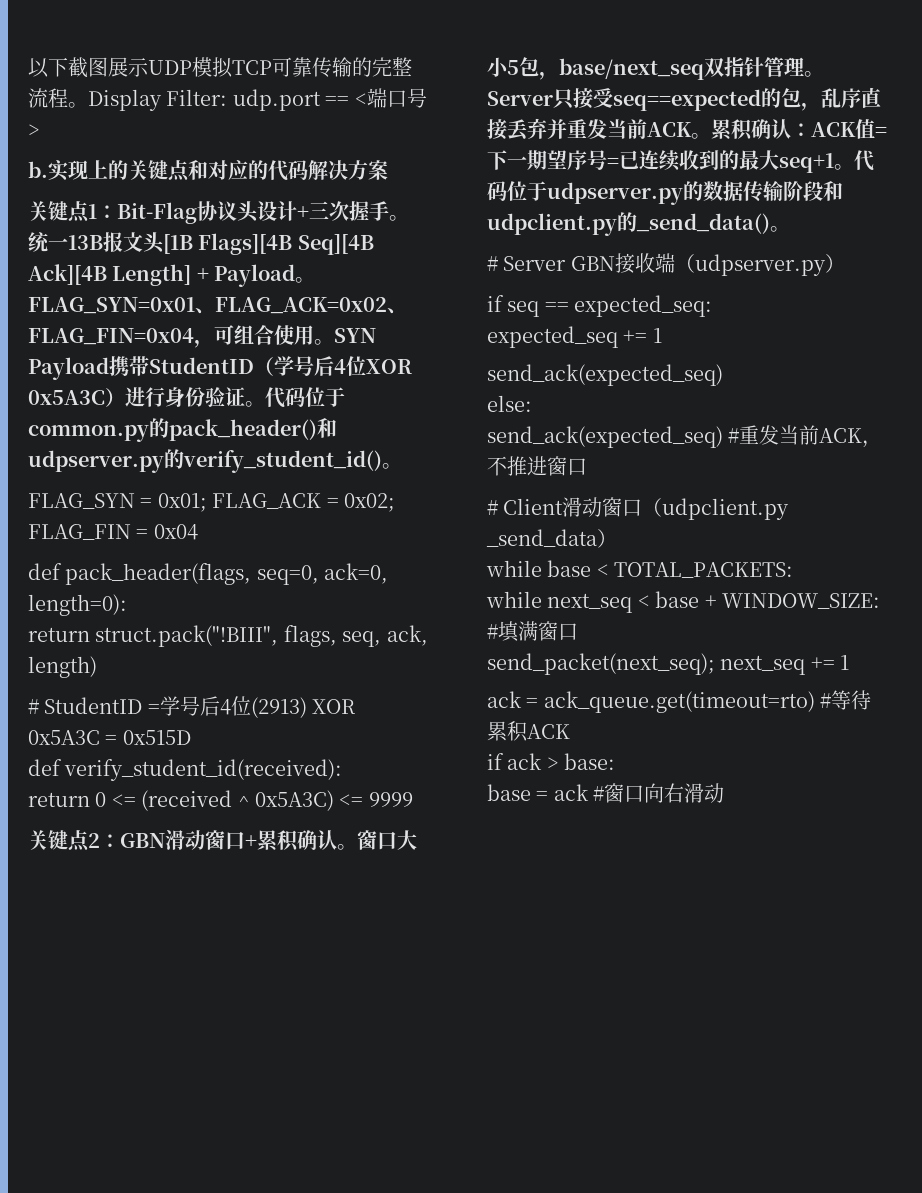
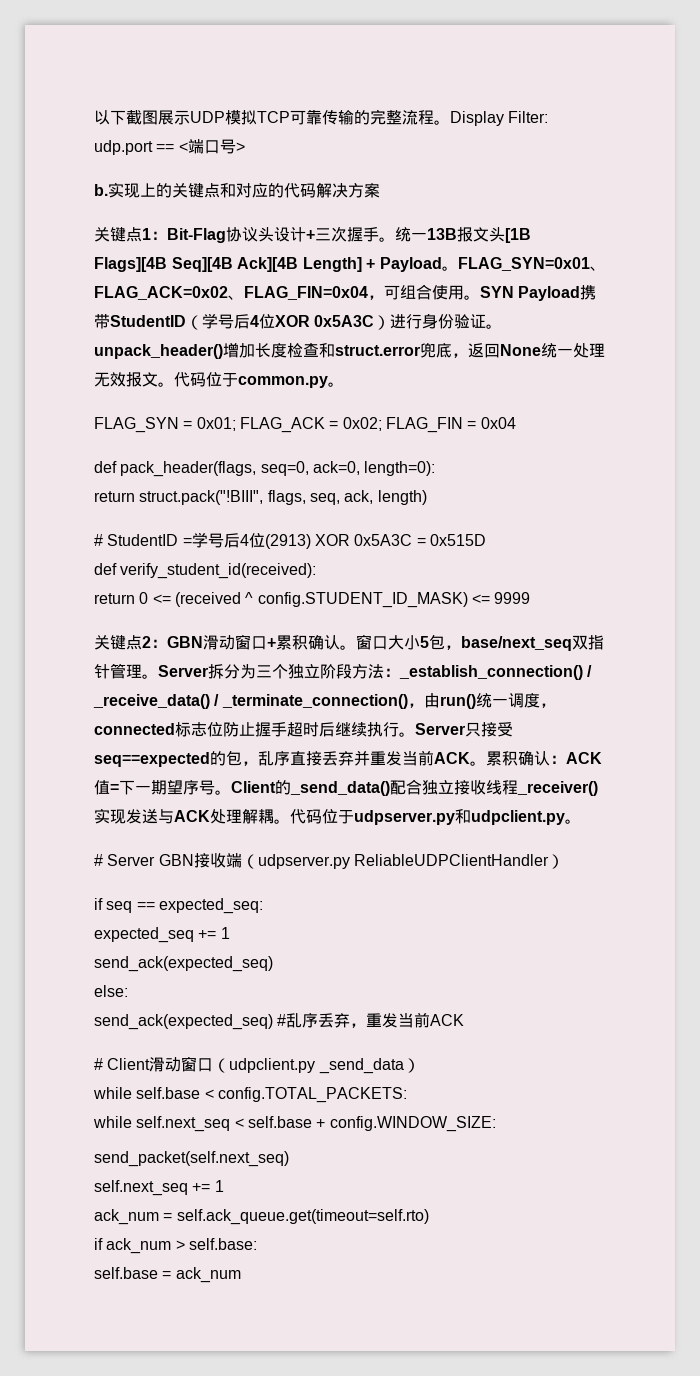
- SYN Payload携带StudentID（学号后4位XOR 0x5A3C）进行身份验证。代码位于common.py的pack_header()和udpserver.py的verify_student_id()。
+ SYN Payload携带StudentID（学号后4位XOR 0x5A3C）进行身份验证。unpack_header()增加长度检查和struct.error兜底，返回None统一处理无效报文。代码位于common.py。
- return 0 <= (received ^ 0x5A3C) <= 9999
+ return 0 <= (received ^ config.STUDENT_ID_MASK) <= 9999
- Server只接受seq==expected的包，乱序直接丢弃并重发当前ACK。
+ Server拆分为三个独立阶段方法：_establish_connection() / _receive_data() / _terminate_connection()，由run()统一调度，connected标志位防止握手超时后继续执行。Server只接受seq==expected的包，乱序直接丢弃并重发当前ACK。
- 累积确认：ACK值=下一期望序号=已连续收到的最大seq+1。代码位于udpserver.py的数据传输阶段和udpclient.py的_send_data()。
+ 累积确认：ACK值=下一期望序号。Client的_send_data()配合独立接收线程_receiver()实现发送与ACK处理解耦。代码位于udpserver.py和udpclient.py。
- # Server GBN接收端（udpserver.py）
+ # Server GBN接收端（udpserver.py ReliableUDPClientHandler）
- send_ack(expected_seq) #重发当前ACK，不推进窗口
+ send_ack(expected_seq) #乱序丢弃，重发当前ACK
- while base < TOTAL_PACKETS:
- while next_seq < base + WINDOW_SIZE: #填满窗口
- send_packet(next_seq); next_seq += 1
- ack = ack_queue.get(timeout=rto) #等待累积ACK
- if ack > base:
- base = ack #窗口向右滑动
+ while self.base < config.TOTAL_PACKETS:
+ while self.next_seq < self.base + config.WINDOW_SIZE:
+ send_packet(self.next_seq)
+ self.next_seq += 1
+ ack_num = self.ack_queue.get(timeout=self.rto)
+ if ack_num > self.base:
+ self.base = ack_num

